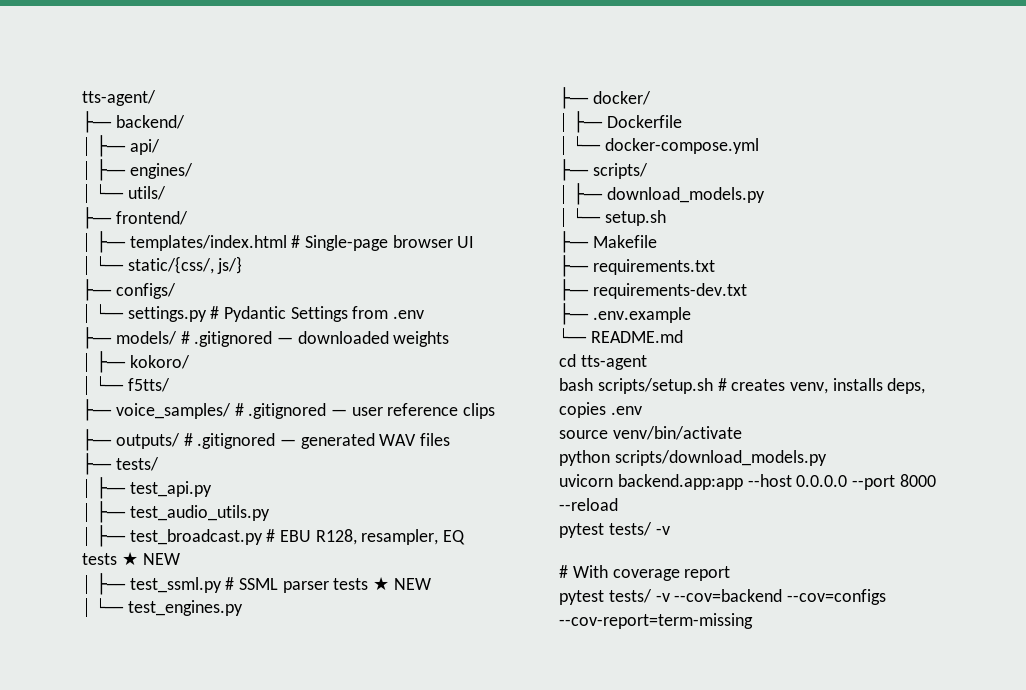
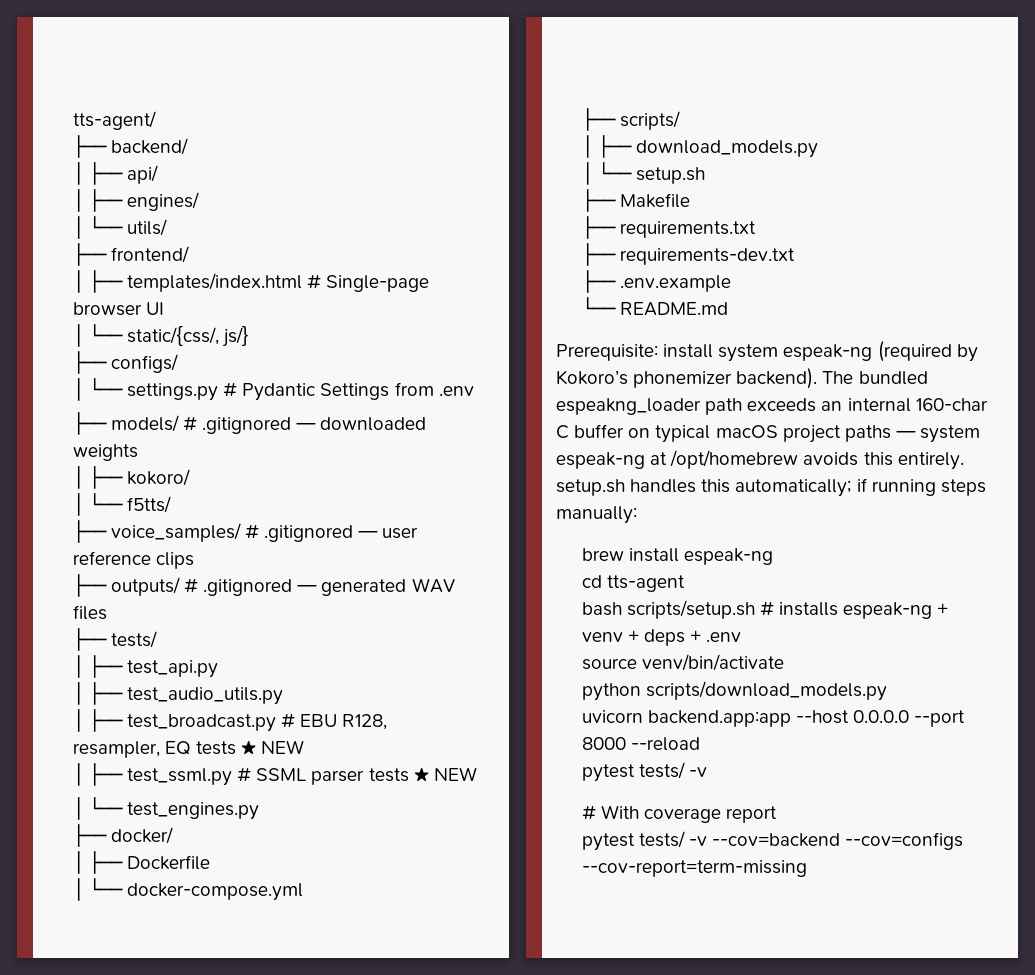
+ Prerequisite: install system espeak-ng (required by Kokoro’s phonemizer backend). The bundled espeakng_loader path exceeds an internal 160-char C buffer on typical macOS project paths — system espeak-ng at /opt/homebrew avoids this entirely. setup.sh handles this automatically; if running steps manually:
+ brew install espeak-ng
- bash scripts/setup.sh # creates venv, installs deps, copies .env
+ bash scripts/setup.sh # installs espeak-ng + venv + deps + .env

